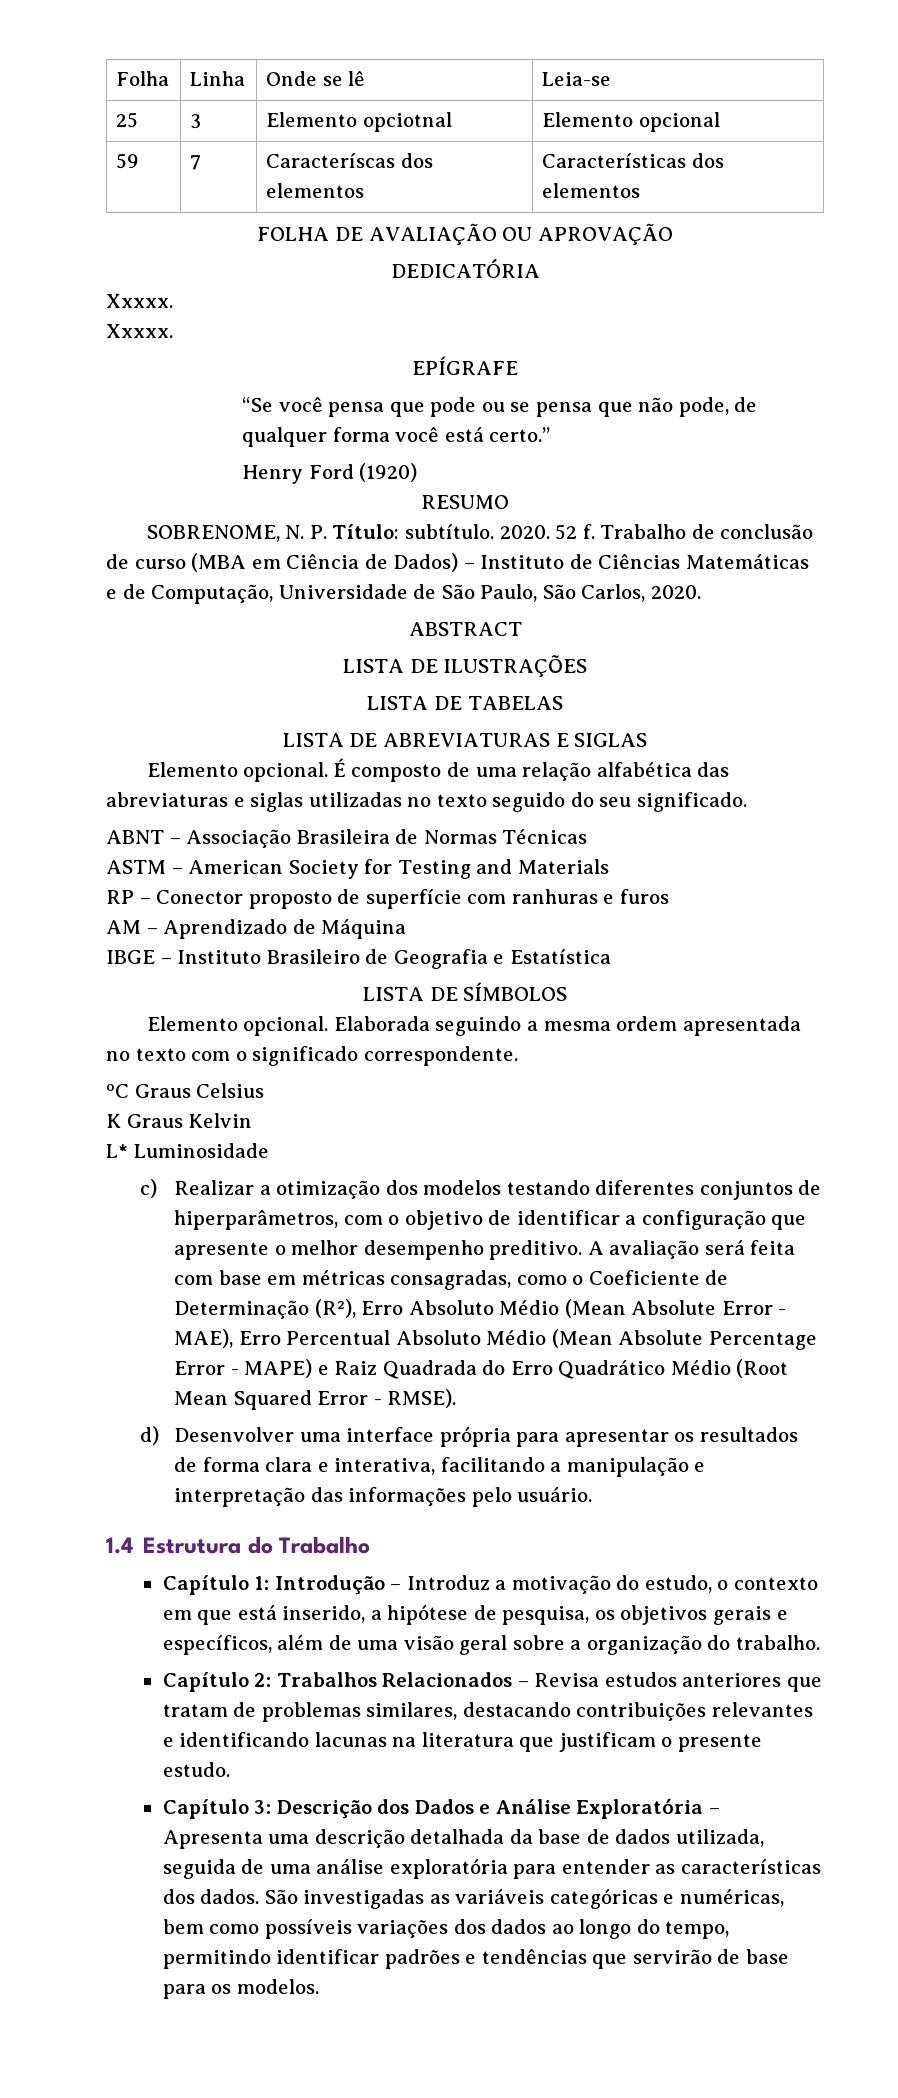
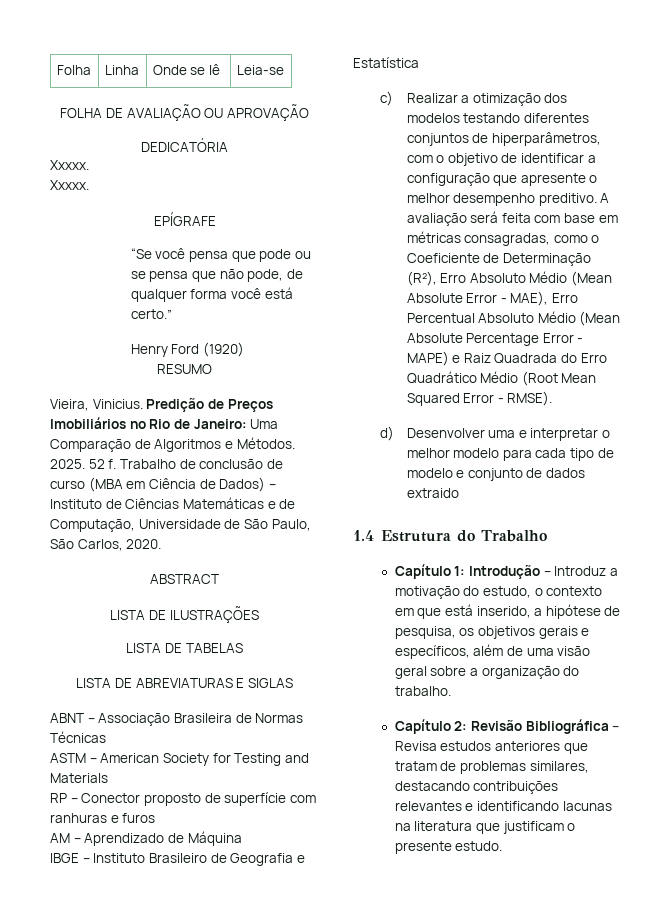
- 25 | 3 | Elemento opciotnal | Elemento opcional
- 59 | 7 | Caracteríscas dos elementos | Características dos elementos
- SOBRENOME, N. P. Título: subtítulo. 2020.
+ Vieira, Vinicius. Predição de Preços Imobiliários no Rio de Janeiro: Uma Comparação de Algoritmos e Métodos. 2025.
- Elemento opcional. É composto de uma relação alfabética das abreviaturas e siglas utilizadas no texto seguido do seu significado.
- LISTA DE SÍMBOLOS
- Elemento opcional. Elaborada seguindo a mesma ordem apresentada no texto com o significado correspondente.
- ºC Graus Celsius
- K Graus Kelvin
- L* Luminosidade
- d) Desenvolver uma interface própria para apresentar os resultados de forma clara e interativa, facilitando a manipulação e interpretação das informações pelo usuário.
+ d) Desenvolver uma e interpretar o melhor modelo para cada tipo de modelo e conjunto de dados extraido
- Capítulo 2: Trabalhos Relacionados – Revisa estudos anteriores que tratam de problemas similares, destacando contribuições relevantes e identificando lacunas na literatura que justificam o presente estudo.
+ Capítulo 2: Revisão Bibliográfica – Revisa estudos anteriores que tratam de problemas similares, destacando contribuições relevantes e identificando lacunas na literatura que justificam o presente estudo.
- Capítulo 3: Descrição dos Dados e Análise Exploratória – Apresenta uma descrição detalhada da base de dados utilizada, seguida de uma análise exploratória para entender as características dos dados. São investigadas as variáveis categóricas e numéricas, bem como possíveis variações dos dados ao longo do tempo, permitindo identificar padrões e tendências que servirão de base para os modelos.

